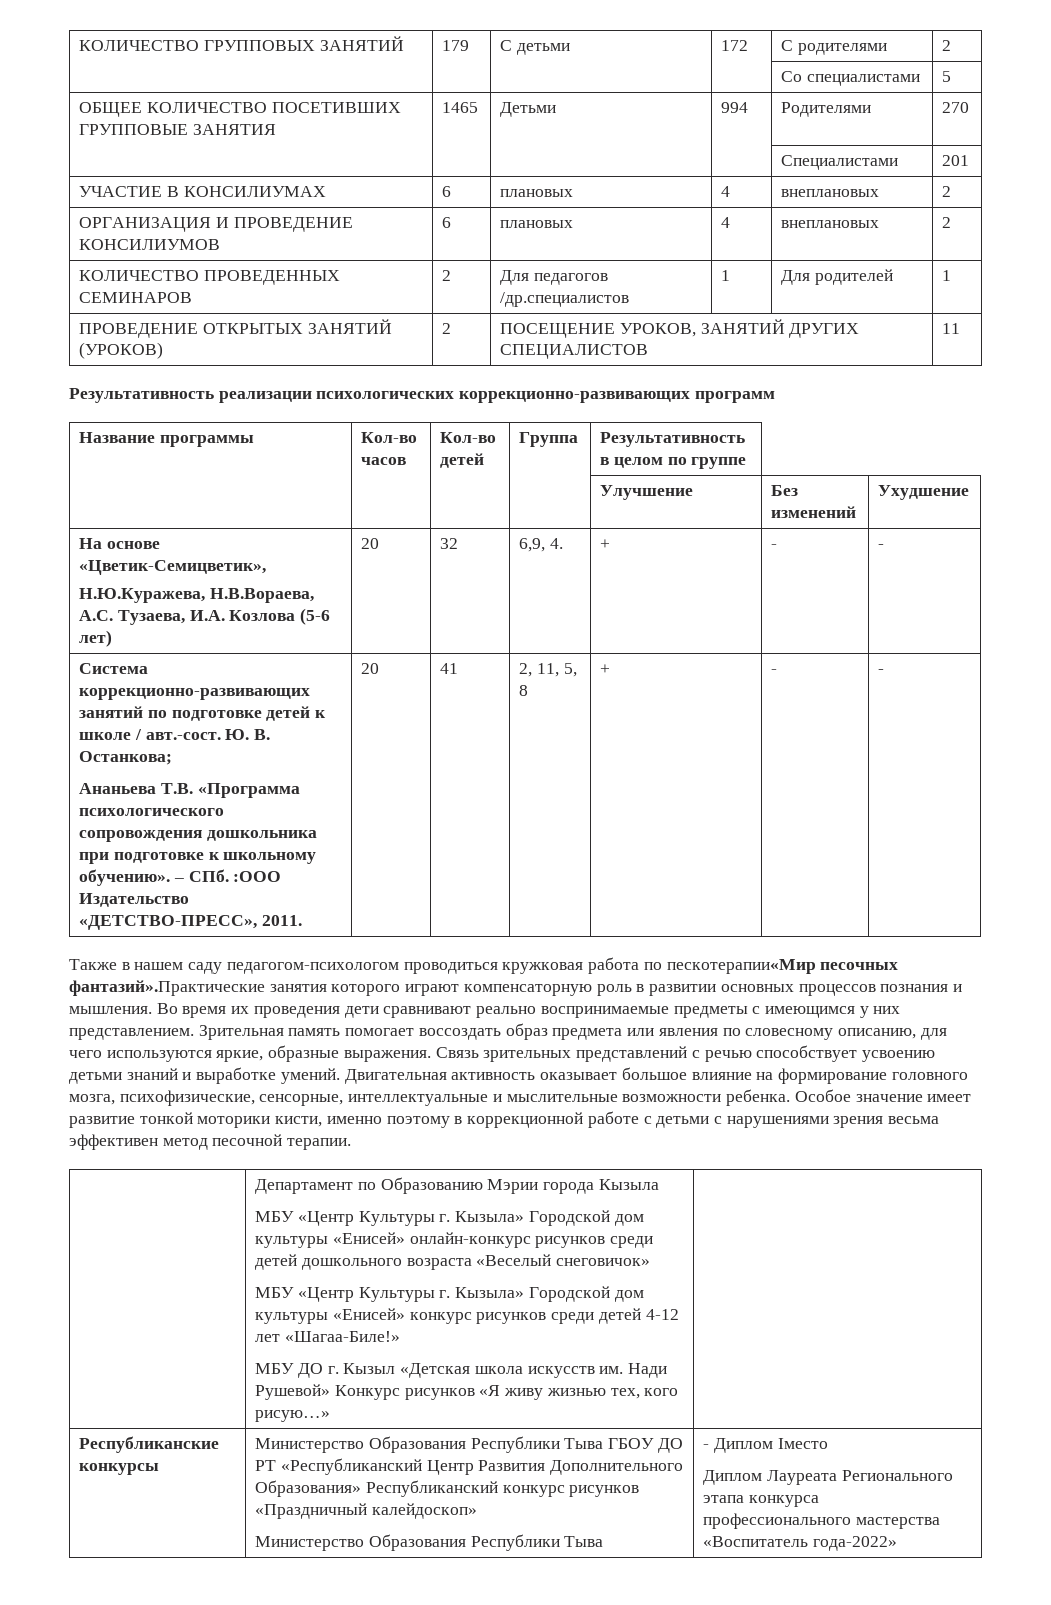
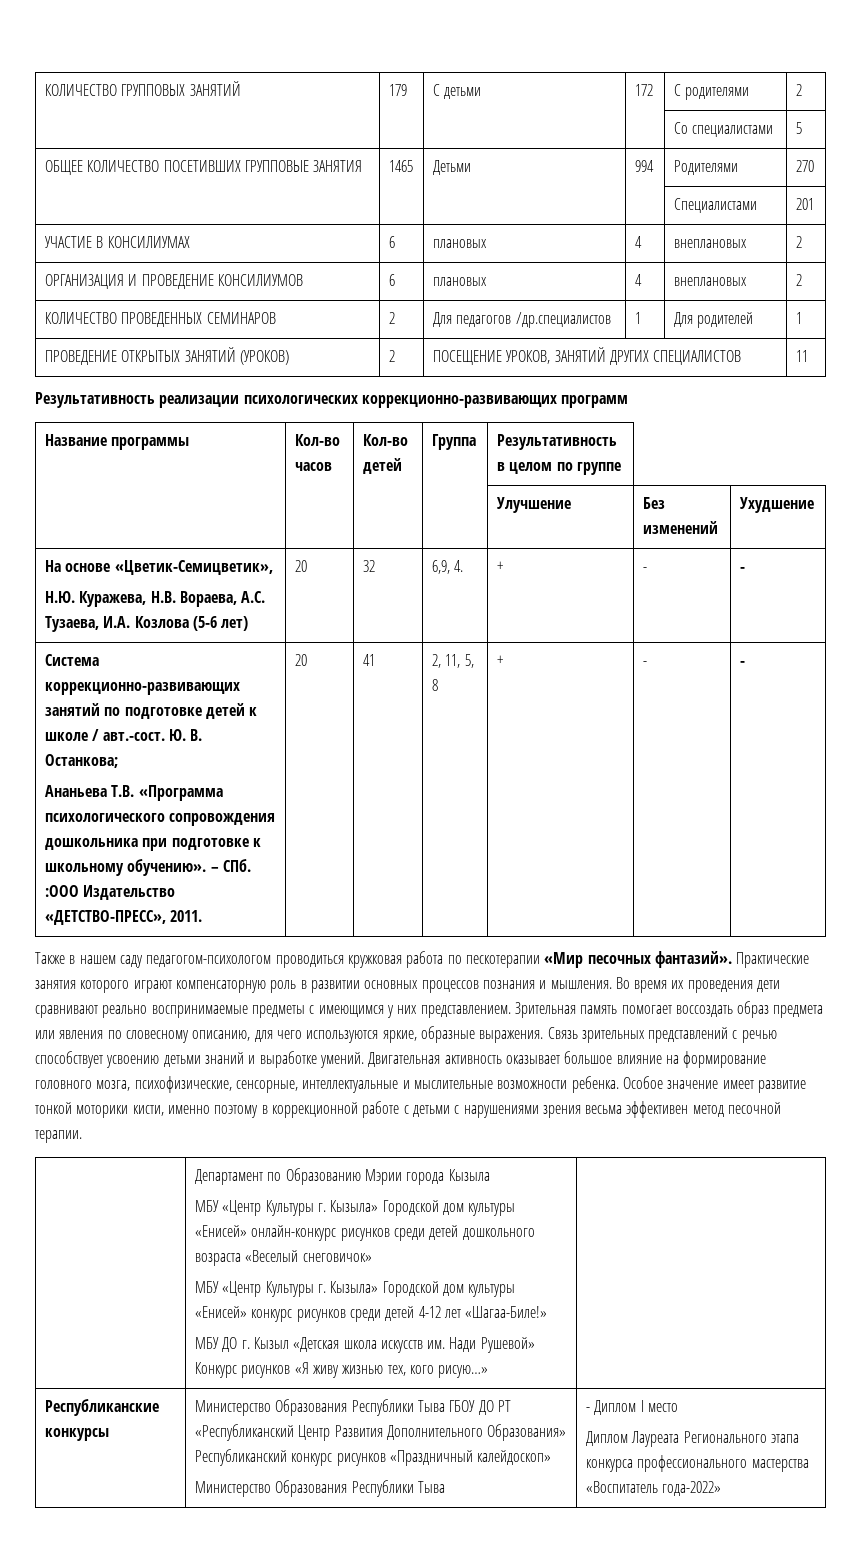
  На основе «Цветик-Семицветик»,
- Н.Ю.Куражева, Н.В.Вораева, А.С. Тузаева, И.А. Козлова (5-6 лет) | 20 | 32 | 6,9, 4. | + | - | -
+ Н.Ю. Куражева, Н.В. Вораева, А.С. Тузаева, И.А. Козлова (5-6 лет) | 20 | 32 | 6,9, 4. | + | - | -
- Также в нашем саду педагогом-психологом проводиться кружковая работа по пескотерапии«Мир песочных фантазий».Практические занятия которого играют компенсаторную роль в развитии основных процессов познания и мышления.
+ Также в нашем саду педагогом-психологом проводиться кружковая работа по пескотерапии «Мир песочных фантазий». Практические занятия которого играют компенсаторную роль в развитии основных процессов познания и мышления.
  Республиканские конкурсы | Министерство Образования Республики Тыва ГБОУ ДО РТ «Республиканский Центр Развития Дополнительного Образования» Республиканский конкурс рисунков «Праздничный калейдоскоп»
- Министерство Образования Республики Тыва | - Диплом Iместо
+ Министерство Образования Республики Тыва | - Диплом I место

